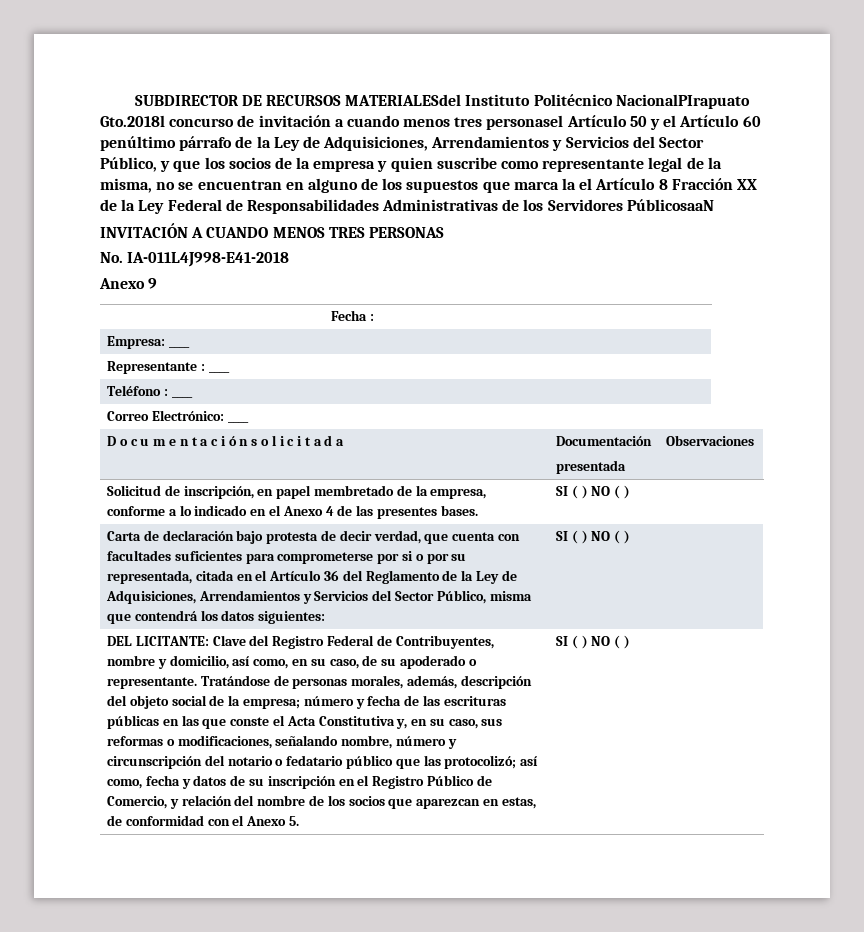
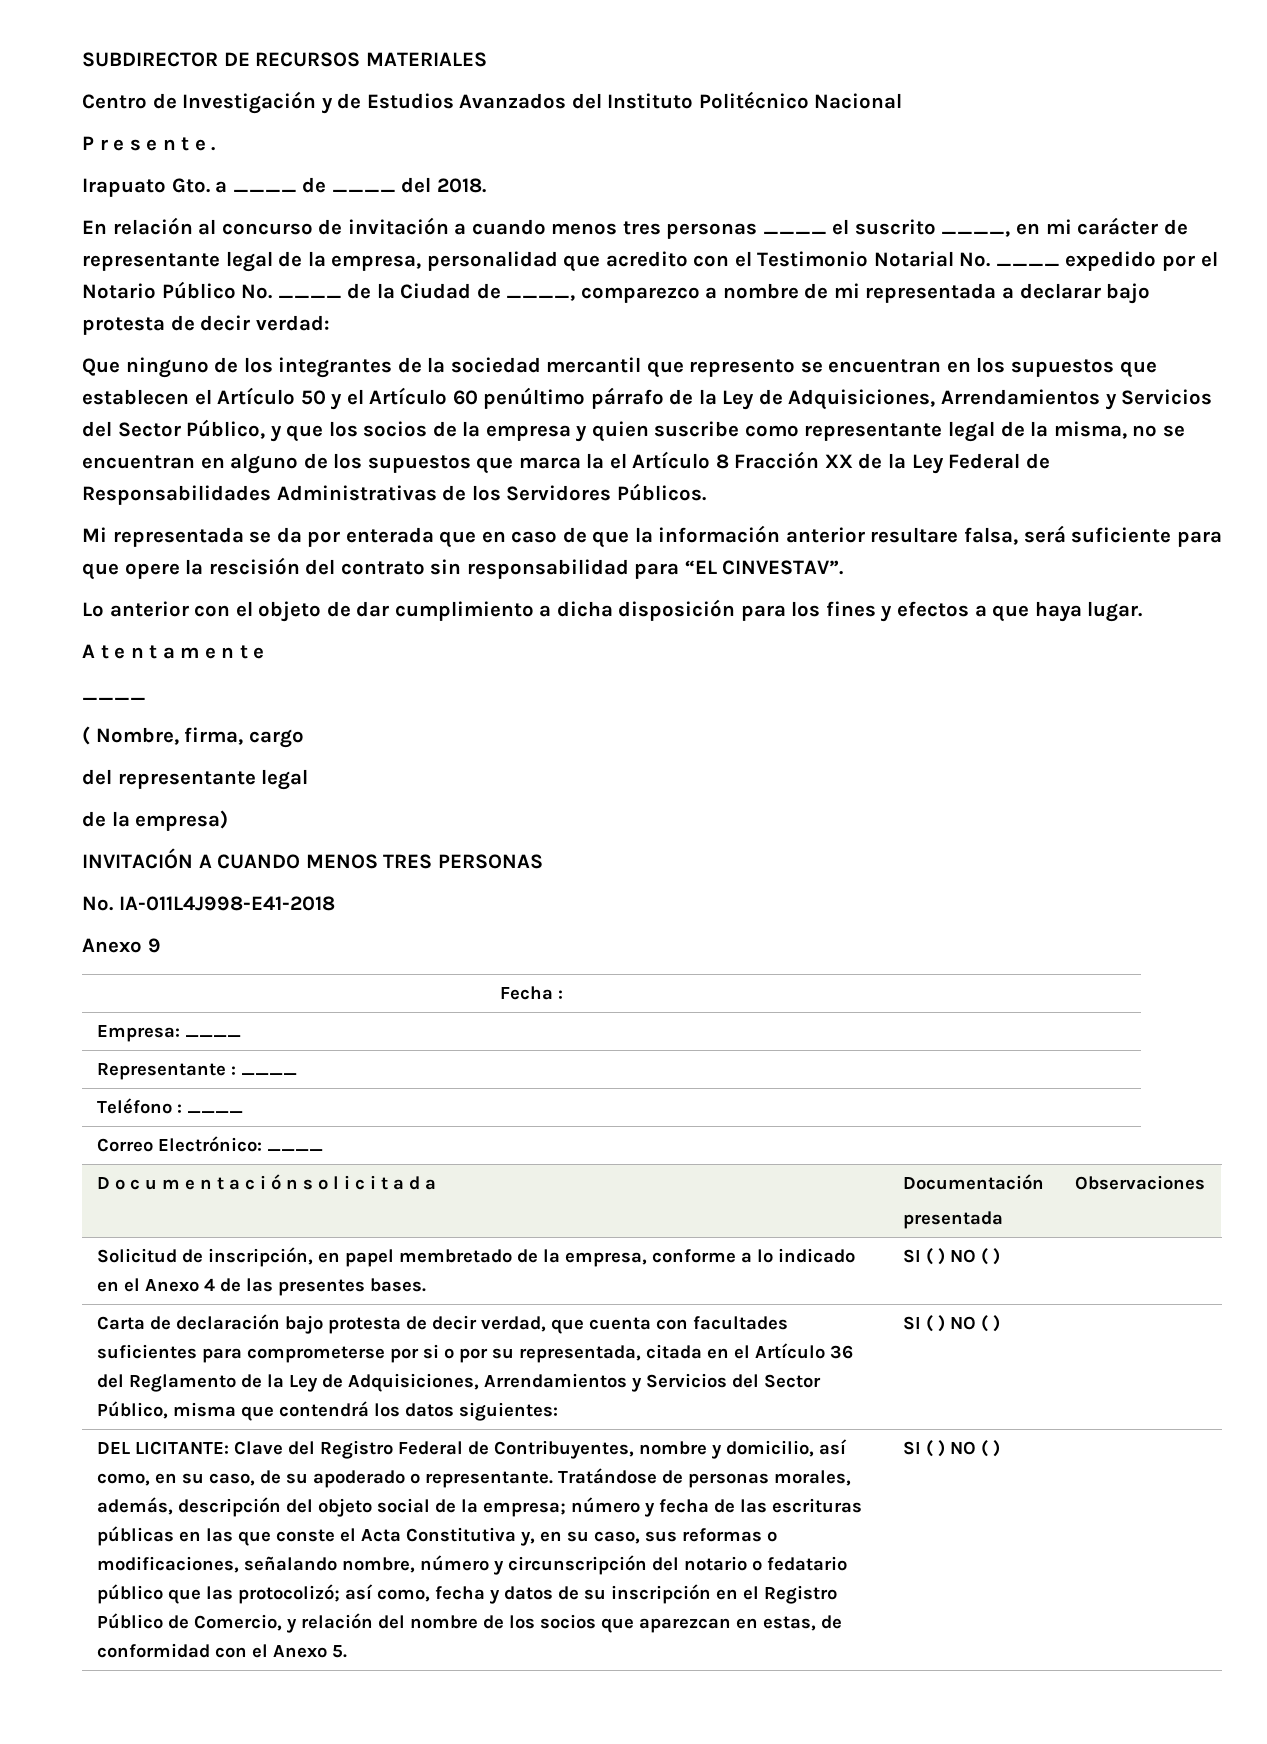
- SUBDIRECTOR DE RECURSOS MATERIALESdel Instituto Politécnico NacionalPIrapuato Gto.2018l concurso de invitación a cuando menos tres personasel Artículo 50 y el Artículo 60 penúltimo párrafo de la Ley de Adquisiciones, Arrendamientos y Servicios del Sector Público, y que los socios de la empresa y quien suscribe como representante legal de la misma, no se encuentran en alguno de los supuestos que marca la el Artículo 8 Fracción XX de la Ley Federal de Responsabilidades Administrativas de los Servidores PúblicosaaN
+ SUBDIRECTOR DE RECURSOS MATERIALES
+ Centro de Investigación y de Estudios Avanzados del Instituto Politécnico Nacional
+ P r e s e n t e .
+ Irapuato Gto. a ____ de ____ del 2018.
+ En relación al concurso de invitación a cuando menos tres personas ____ el suscrito ____, en mi carácter de representante legal de la empresa, personalidad que acredito con el Testimonio Notarial No. ____ expedido por el Notario Público No. ____ de la Ciudad de ____, comparezco a nombre de mi representada a declarar bajo protesta de decir verdad:
+ Que ninguno de los integrantes de la sociedad mercantil que represento se encuentran en los supuestos que establecen el Artículo 50 y el Artículo 60 penúltimo párrafo de la Ley de Adquisiciones, Arrendamientos y Servicios del Sector Público, y que los socios de la empresa y quien suscribe como representante legal de la misma, no se encuentran en alguno de los supuestos que marca la el Artículo 8 Fracción XX de la Ley Federal de Responsabilidades Administrativas de los Servidores Públicos.
+ Mi representada se da por enterada que en caso de que la información anterior resultare falsa, será suficiente para que opere la rescisión del contrato sin responsabilidad para “EL CINVESTAV”.
+ Lo anterior con el objeto de dar cumplimiento a dicha disposición para los fines y efectos a que haya lugar.
+ A t e n t a m e n t e
+ ____
+ ( Nombre, firma, cargo
+ del representante legal
+ de la empresa)

